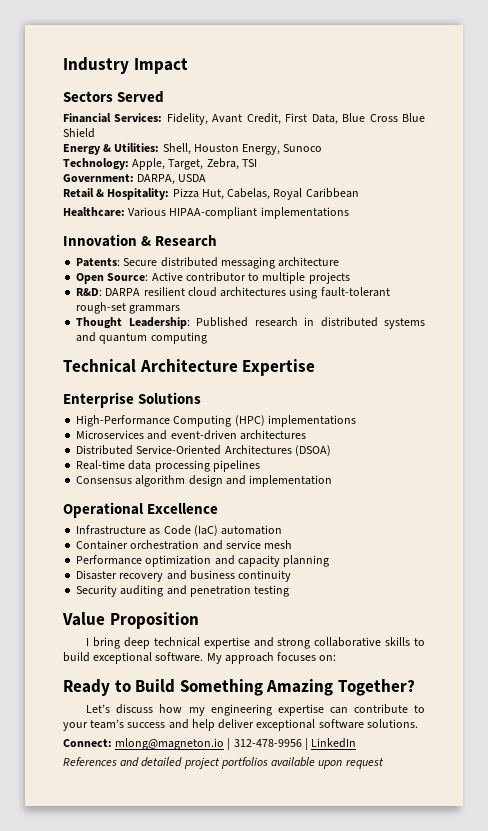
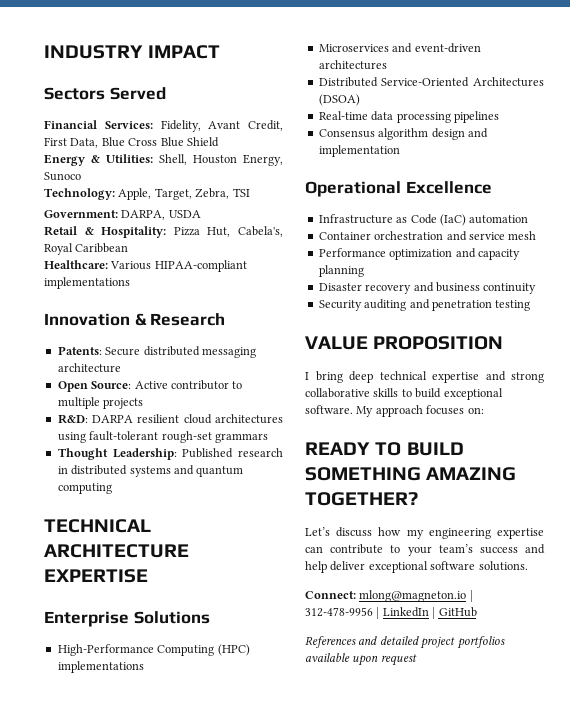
- Industry Impact
+ INDUSTRY IMPACT
- Retail & Hospitality: Pizza Hut, Cabelas, Royal Caribbean
+ Retail & Hospitality: Pizza Hut, Cabela's, Royal Caribbean
- Technical Architecture Expertise
+ TECHNICAL ARCHITECTURE EXPERTISE
- Value Proposition
+ VALUE PROPOSITION
- Ready to Build Something Amazing Together?
+ READY TO BUILD SOMETHING AMAZING TOGETHER?
- Connect: mlong@magneton.io | 312-478-9956 | LinkedIn
+ Connect: mlong@magneton.io | 312-478-9956 | LinkedIn | GitHub

